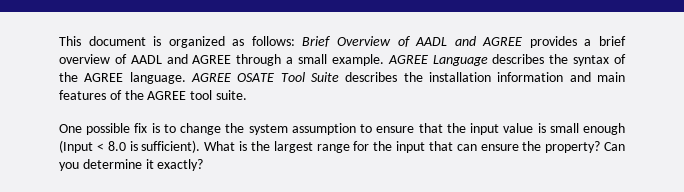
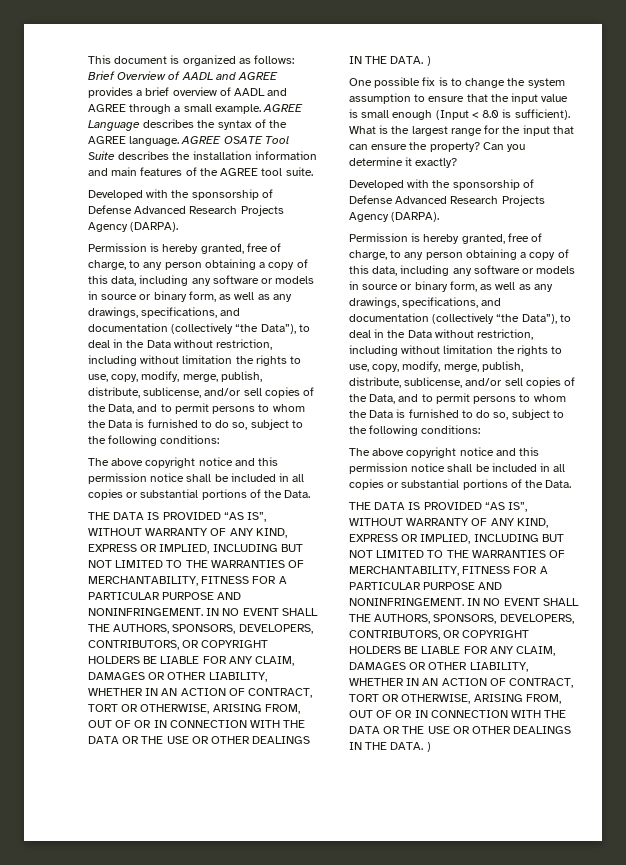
  AGREE OSATE Tool Suite describes the installation information and main features of the AGREE tool suite.
+ Developed with the sponsorship of Defense Advanced Research Projects Agency (DARPA).
+ Permission is hereby granted, free of charge, to any person obtaining a copy of this data, including any software or models in source or binary form, as well as any drawings, specifications, and documentation (collectively “the Data”), to deal in the Data without restriction, including without limitation the rights to use, copy, modify, merge, publish, distribute, sublicense, and/or sell copies of the Data, and to permit persons to whom the Data is furnished to do so, subject to the following conditions:
+ The above copyright notice and this permission notice shall be included in all copies or substantial portions of the Data.
+ THE DATA IS PROVIDED “AS IS”, WITHOUT WARRANTY OF ANY KIND, EXPRESS OR IMPLIED, INCLUDING BUT NOT LIMITED TO THE WARRANTIES OF MERCHANTABILITY, FITNESS FOR A PARTICULAR PURPOSE AND NONINFRINGEMENT. IN NO EVENT SHALL THE AUTHORS, SPONSORS, DEVELOPERS, CONTRIBUTORS, OR COPYRIGHT HOLDERS BE LIABLE FOR ANY CLAIM, DAMAGES OR OTHER LIABILITY, WHETHER IN AN ACTION OF CONTRACT, TORT OR OTHERWISE, ARISING FROM, OUT OF OR IN CONNECTION WITH THE DATA OR THE USE OR OTHER DEALINGS IN THE DATA. )
  Can you determine it exactly?
+ Developed with the sponsorship of Defense Advanced Research Projects Agency (DARPA).
+ Permission is hereby granted, free of charge, to any person obtaining a copy of this data, including any software or models in source or binary form, as well as any drawings, specifications, and documentation (collectively “the Data”), to deal in the Data without restriction, including without limitation the rights to use, copy, modify, merge, publish, distribute, sublicense, and/or sell copies of the Data, and to permit persons to whom the Data is furnished to do so, subject to the following conditions:
+ The above copyright notice and this permission notice shall be included in all copies or substantial portions of the Data.
+ THE DATA IS PROVIDED “AS IS”, WITHOUT WARRANTY OF ANY KIND, EXPRESS OR IMPLIED, INCLUDING BUT NOT LIMITED TO THE WARRANTIES OF MERCHANTABILITY, FITNESS FOR A PARTICULAR PURPOSE AND NONINFRINGEMENT. IN NO EVENT SHALL THE AUTHORS, SPONSORS, DEVELOPERS, CONTRIBUTORS, OR COPYRIGHT HOLDERS BE LIABLE FOR ANY CLAIM, DAMAGES OR OTHER LIABILITY, WHETHER IN AN ACTION OF CONTRACT, TORT OR OTHERWISE, ARISING FROM, OUT OF OR IN CONNECTION WITH THE DATA OR THE USE OR OTHER DEALINGS IN THE DATA. )

